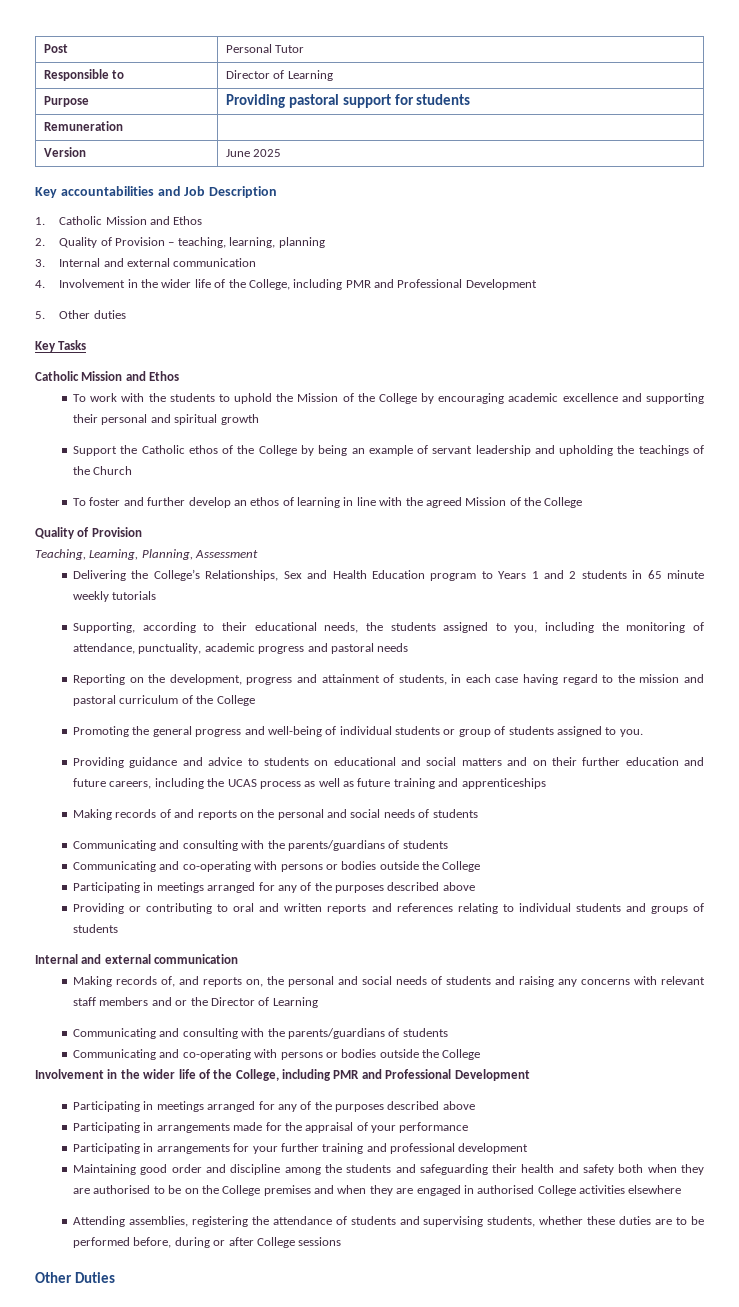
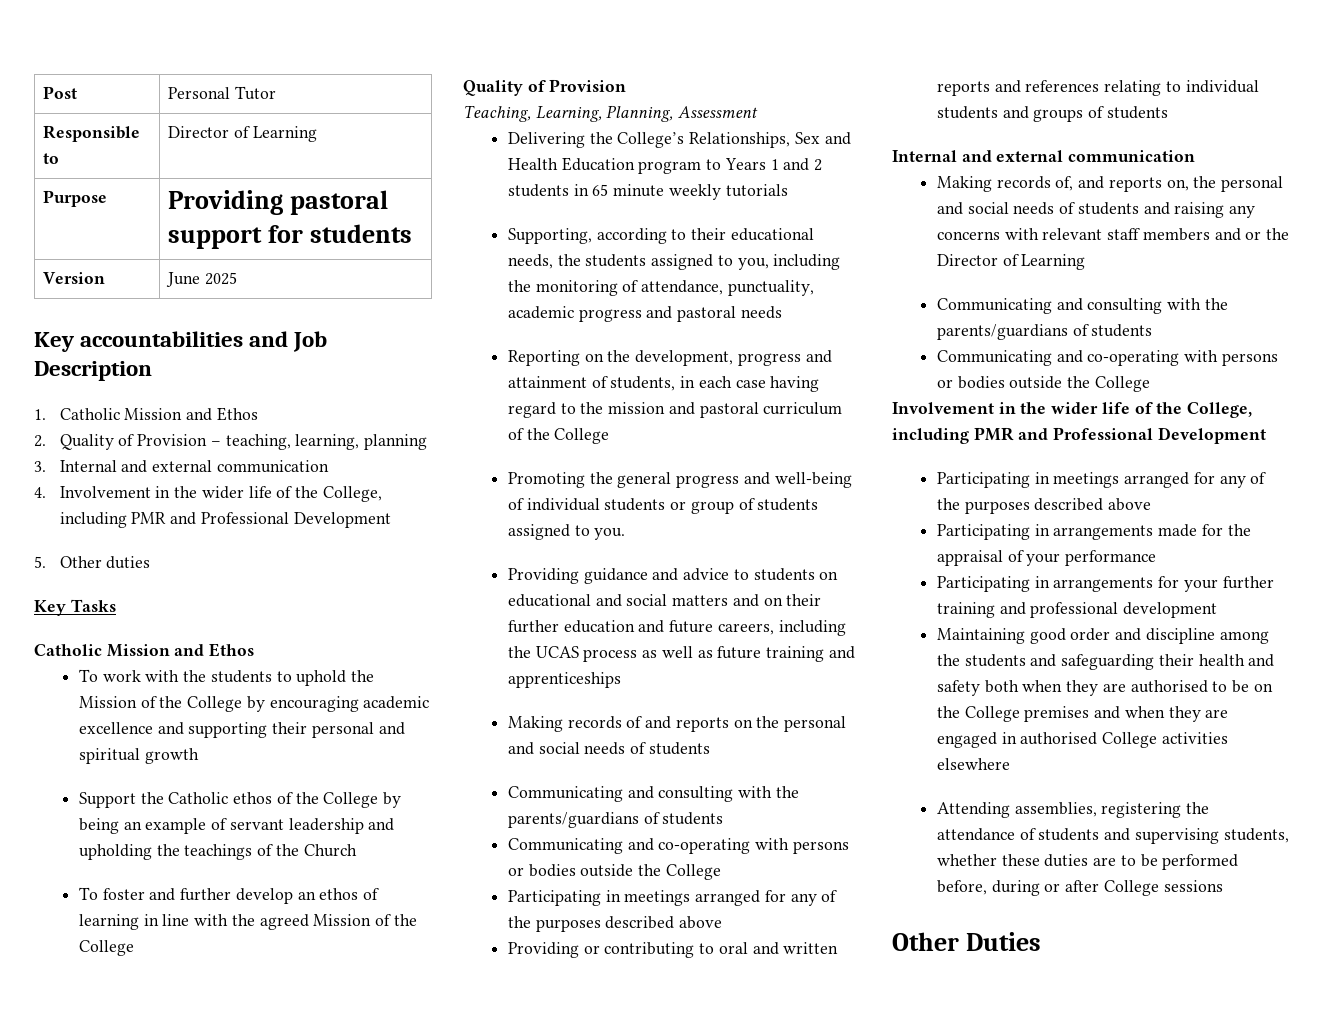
- Remuneration |

